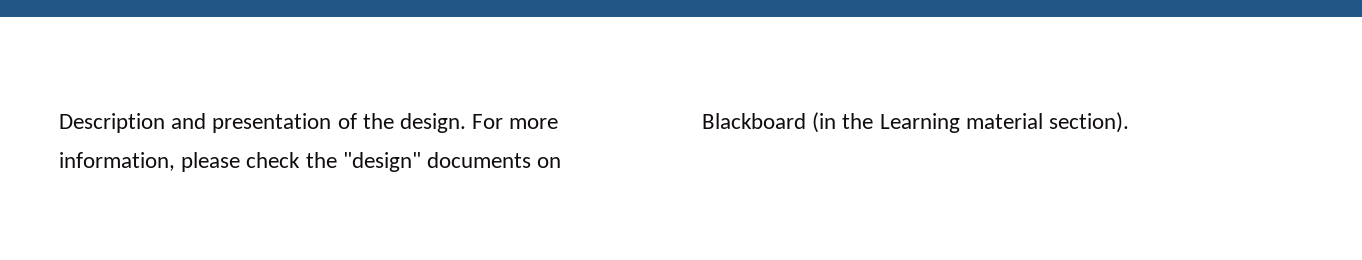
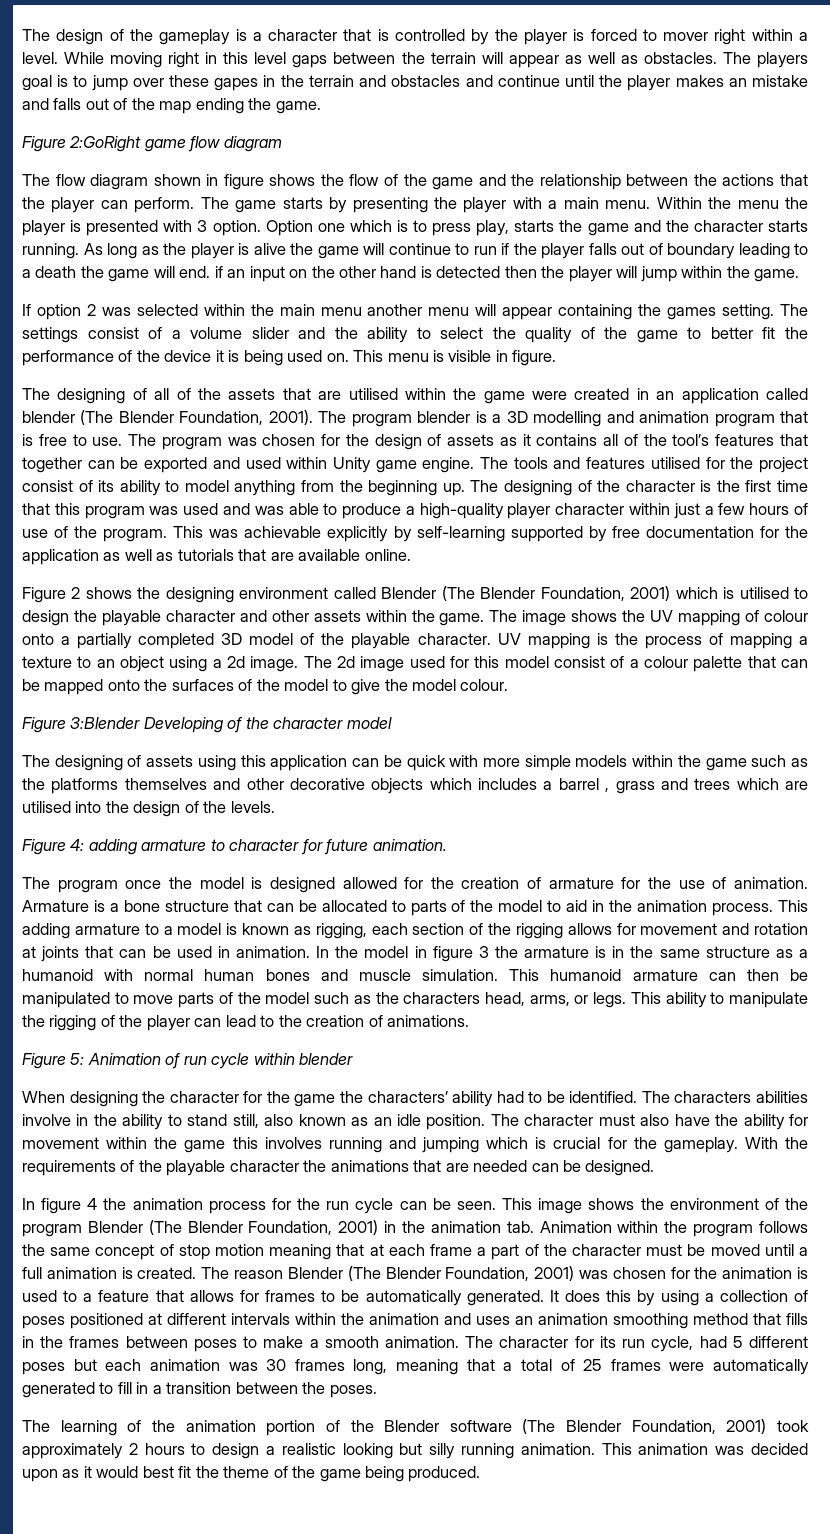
- Description and presentation of the design. For more information, please check the "design" documents on Blackboard (in the Learning material section).
+ The design of the gameplay is a character that is controlled by the player is forced to mover right within a level. While moving right in this level gaps between the terrain will appear as well as obstacles. The players goal is to jump over these gapes in the terrain and obstacles and continue until the player makes an mistake and falls out of the map ending the game.
+ Figure 2:GoRight game flow diagram
+ The flow diagram shown in figure shows the flow of the game and the relationship between the actions that the player can perform. The game starts by presenting the player with a main menu. Within the menu the player is presented with 3 option. Option one which is to press play, starts the game and the character starts running. As long as the player is alive the game will continue to run if the player falls out of boundary leading to a death the game will end. if an input on the other hand is detected then the player will jump within the game.
+ If option 2 was selected within the main menu another menu will appear containing the games setting. The settings consist of a volume slider and the ability to select the quality of the game to better fit the performance of the device it is being used on. This menu is visible in figure.
+ The designing of all of the assets that are utilised within the game were created in an application called blender (The Blender Foundation, 2001). The program blender is a 3D modelling and animation program that is free to use. The program was chosen for the design of assets as it contains all of the tool’s features that together can be exported and used within Unity game engine. The tools and features utilised for the project consist of its ability to model anything from the beginning up. The designing of the character is the first time that this program was used and was able to produce a high-quality player character within just a few hours of use of the program. This was achievable explicitly by self-learning supported by free documentation for the application as well as tutorials that are available online.
+ Figure 2 shows the designing environment called Blender (The Blender Foundation, 2001) which is utilised to design the playable character and other assets within the game. The image shows the UV mapping of colour onto a partially completed 3D model of the playable character. UV mapping is the process of mapping a texture to an object using a 2d image. The 2d image used for this model consist of a colour palette that can be mapped onto the surfaces of the model to give the model colour.
+ Figure 3:Blender Developing of the character model
+ The designing of assets using this application can be quick with more simple models within the game such as the platforms themselves and other decorative objects which includes a barrel , grass and trees which are utilised into the design of the levels.
+ Figure 4: adding armature to character for future animation.
+ The program once the model is designed allowed for the creation of armature for the use of animation. Armature is a bone structure that can be allocated to parts of the model to aid in the animation process. This adding armature to a model is known as rigging, each section of the rigging allows for movement and rotation at joints that can be used in animation. In the model in figure 3 the armature is in the same structure as a humanoid with normal human bones and muscle simulation. This humanoid armature can then be manipulated to move parts of the model such as the characters head, arms, or legs. This ability to manipulate the rigging of the player can lead to the creation of animations.
+ Figure 5: Animation of run cycle within blender
+ When designing the character for the game the characters’ ability had to be identified. The characters abilities involve in the ability to stand still, also known as an idle position. The character must also have the ability for movement within the game this involves running and jumping which is crucial for the gameplay. With the requirements of the playable character the animations that are needed can be designed.
+ In figure 4 the animation process for the run cycle can be seen. This image shows the environment of the program Blender (The Blender Foundation, 2001) in the animation tab. Animation within the program follows the same concept of stop motion meaning that at each frame a part of the character must be moved until a full animation is created. The reason Blender (The Blender Foundation, 2001) was chosen for the animation is used to a feature that allows for frames to be automatically generated. It does this by using a collection of poses positioned at different intervals within the animation and uses an animation smoothing method that fills in the frames between poses to make a smooth animation. The character for its run cycle, had 5 different poses but each animation was 30 frames long, meaning that a total of 25 frames were automatically generated to fill in a transition between the poses.
+ The learning of the animation portion of the Blender software (The Blender Foundation, 2001) took approximately 2 hours to design a realistic looking but silly running animation. This animation was decided upon as it would best fit the theme of the game being produced.

